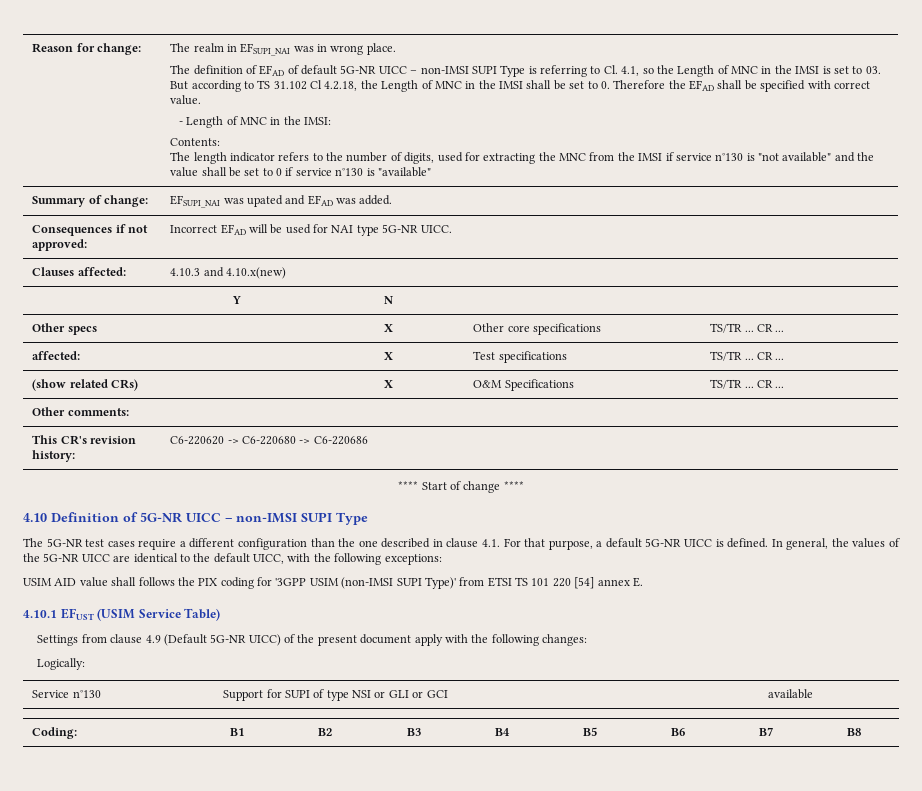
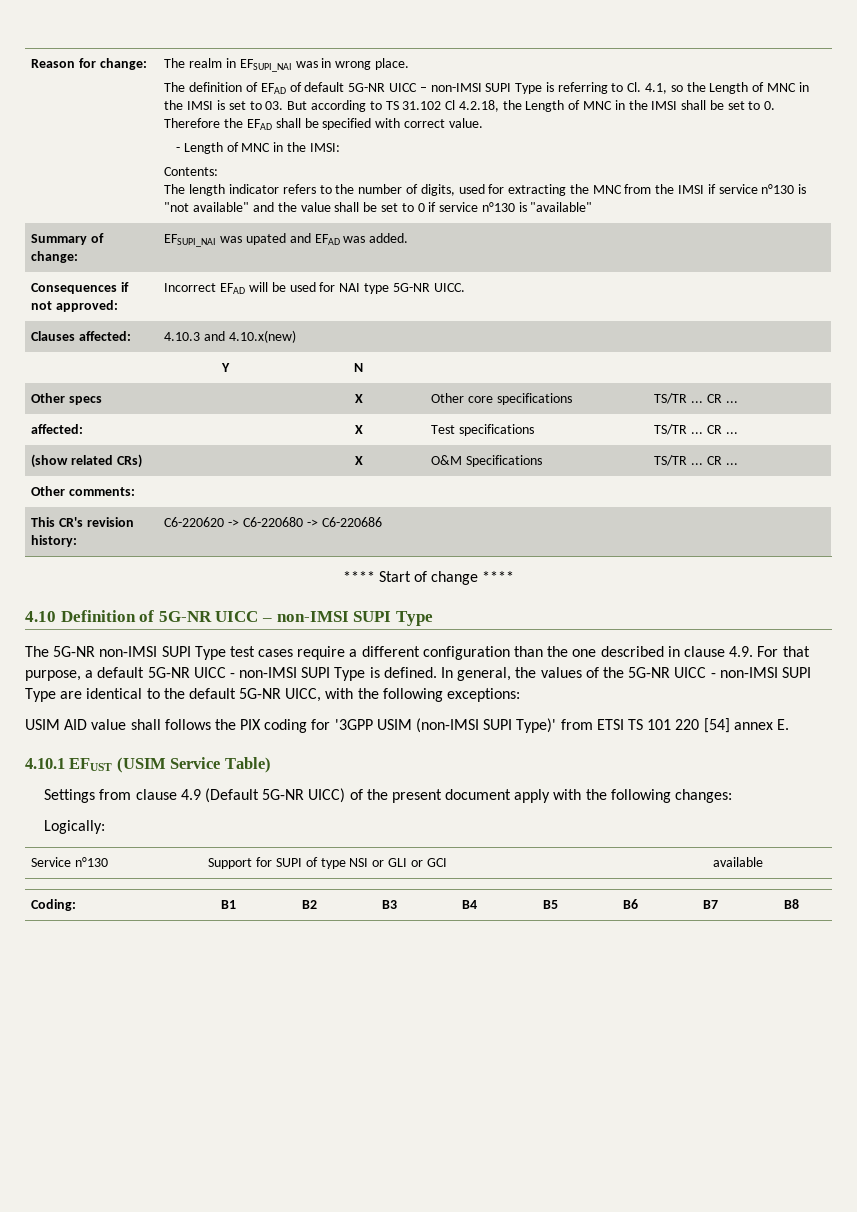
- The 5G-NR test cases require a different configuration than the one described in clause 4.1. For that purpose, a default 5G-NR UICC is defined.
+ The 5G-NR non-IMSI SUPI Type test cases require a different configuration than the one described in clause 4.9. For that purpose, a default 5G-NR UICC - non-IMSI SUPI Type is defined.
- In general, the values of the 5G-NR UICC are identical to the default UICC, with the following exceptions:
+ In general, the values of the 5G-NR UICC - non-IMSI SUPI Type are identical to the default 5G-NR UICC, with the following exceptions:

